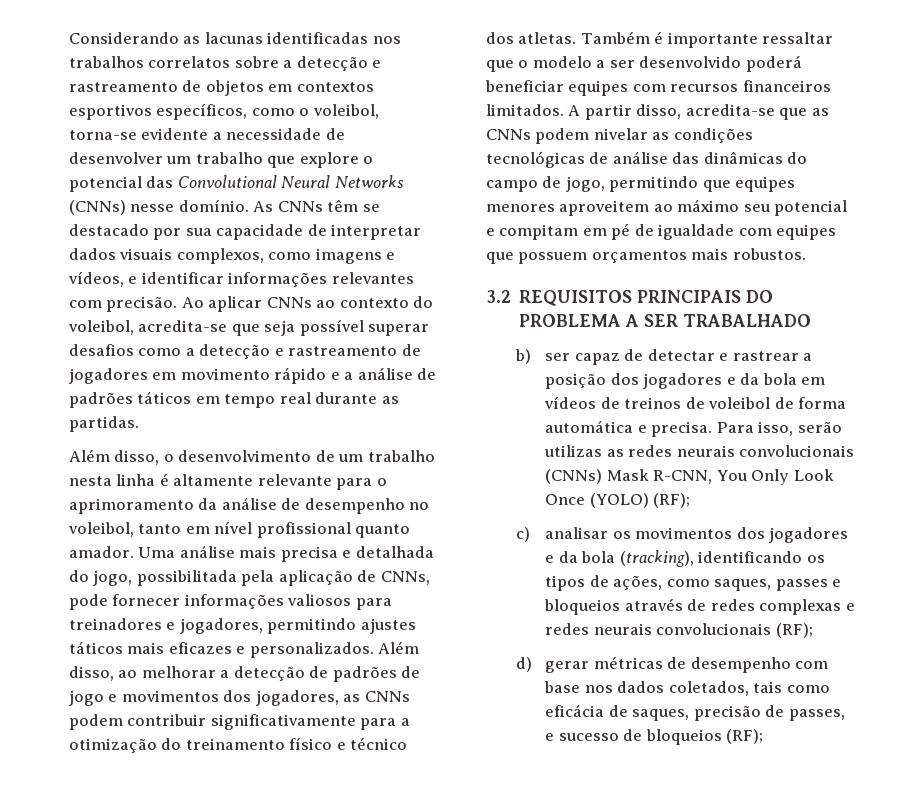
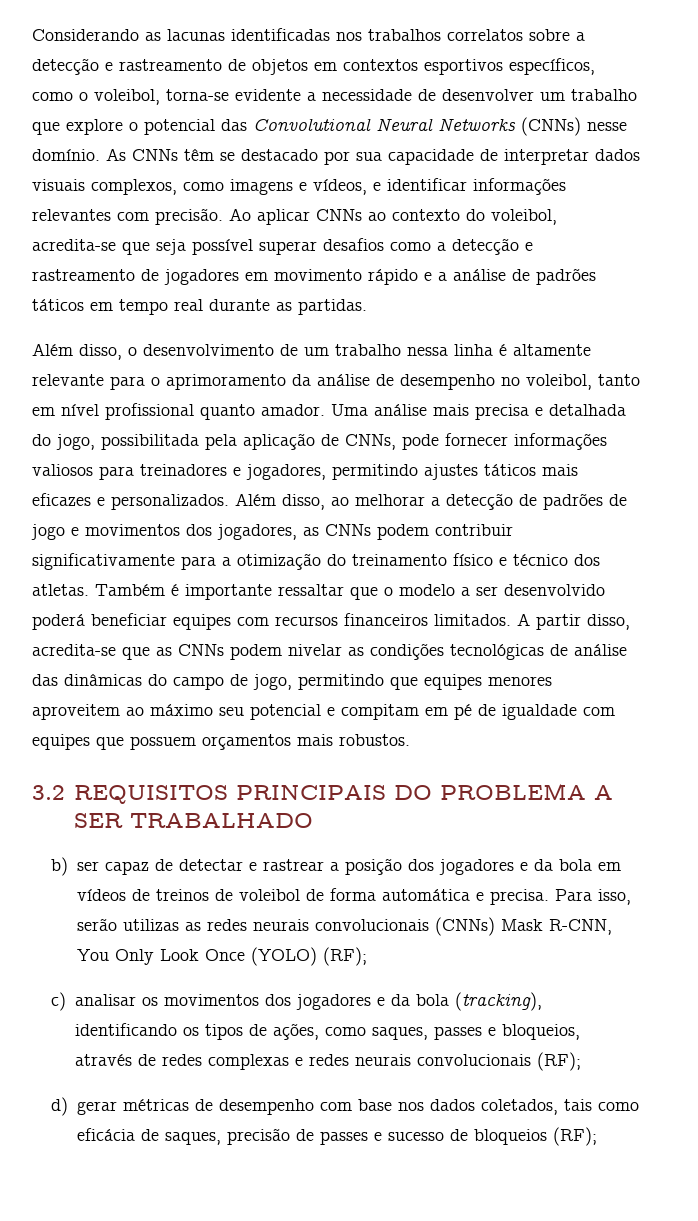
- Além disso, o desenvolvimento de um trabalho nesta linha é altamente relevante para o aprimoramento da análise de desempenho no voleibol, tanto em nível profissional quanto amador.
+ Além disso, o desenvolvimento de um trabalho nessa linha é altamente relevante para o aprimoramento da análise de desempenho no voleibol, tanto em nível profissional quanto amador.
- c) analisar os movimentos dos jogadores e da bola (tracking), identificando os tipos de ações, como saques, passes e bloqueios através de redes complexas e redes neurais convolucionais (RF);
+ c) analisar os movimentos dos jogadores e da bola (tracking), identificando os tipos de ações, como saques, passes e bloqueios, através de redes complexas e redes neurais convolucionais (RF);
- d) gerar métricas de desempenho com base nos dados coletados, tais como eficácia de saques, precisão de passes, e sucesso de bloqueios (RF);
+ d) gerar métricas de desempenho com base nos dados coletados, tais como eficácia de saques, precisão de passes e sucesso de bloqueios (RF);

